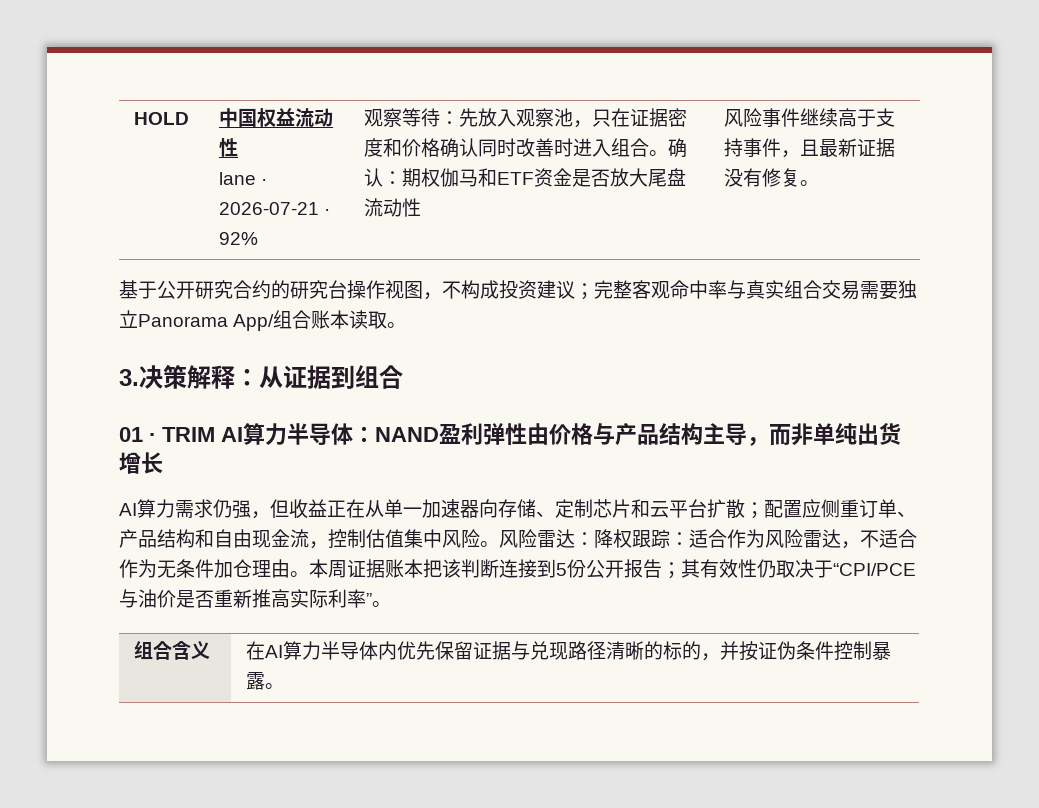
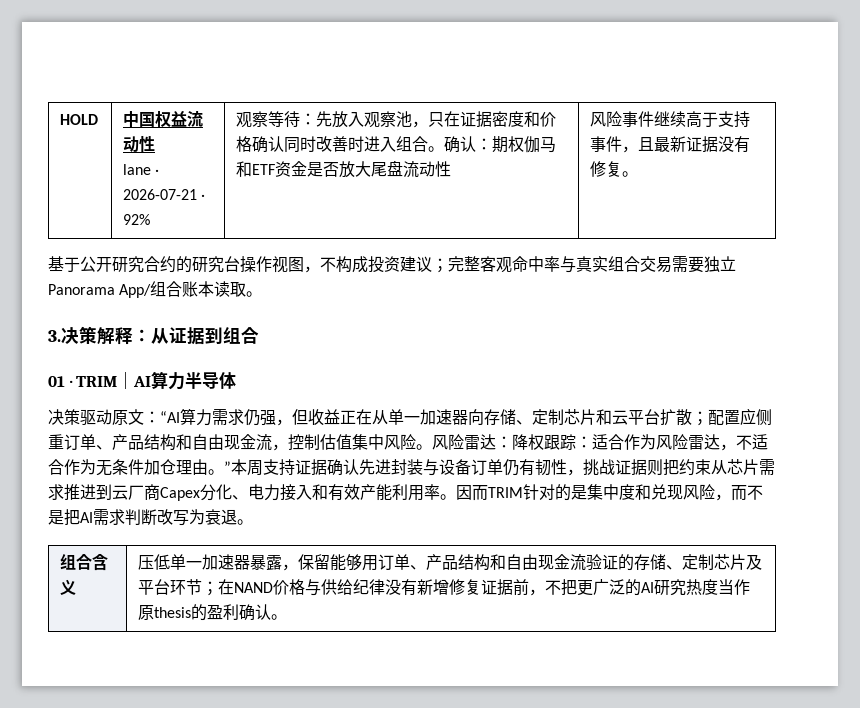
- 01 · TRIM AI算力半导体：NAND盈利弹性由价格与产品结构主导，而非单纯出货增长
- AI算力需求仍强，但收益正在从单一加速器向存储、定制芯片和云平台扩散；配置应侧重订单、产品结构和自由现金流，控制估值集中风险。
+ 01 · TRIM｜AI算力半导体
+ 决策驱动原文：“AI算力需求仍强，但收益正在从单一加速器向存储、定制芯片和云平台扩散；配置应侧重订单、产品结构和自由现金流，控制估值集中风险。
- 风险雷达：降权跟踪：适合作为风险雷达，不适合作为无条件加仓理由。本周证据账本把该判断连接到5份公开报告；其有效性仍取决于“CPI/PCE与油价是否重新推高实际利率”。
- 组合含义 | 在AI算力半导体内优先保留证据与兑现路径清晰的标的，并按证伪条件控制暴露。
+ 风险雷达：降权跟踪：适合作为风险雷达，不适合作为无条件加仓理由。”本周支持证据确认先进封装与设备订单仍有韧性，挑战证据则把约束从芯片需求推进到云厂商Capex分化、电力接入和有效产能利用率。因而TRIM针对的是集中度和兑现风险，而不是把AI需求判断改写为衰退。
+ 组合含义 | 压低单一加速器暴露，保留能够用订单、产品结构和自由现金流验证的存储、定制芯片及平台环节；在NAND价格与供给纪律没有新增修复证据前，不把更广泛的AI研究热度当作原thesis的盈利确认。

